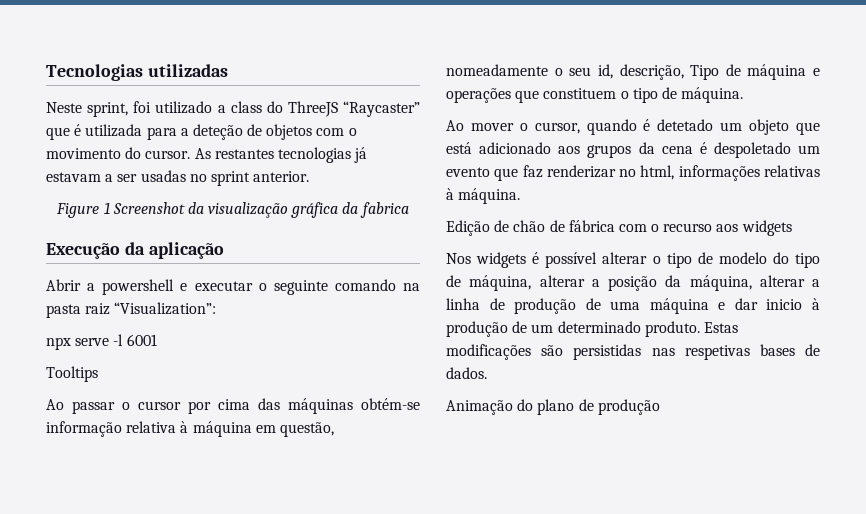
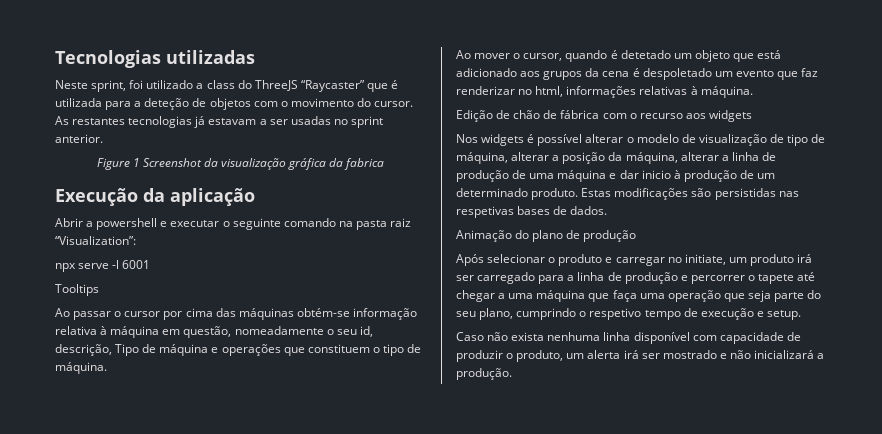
- Nos widgets é possível alterar o tipo de modelo do tipo de máquina, alterar a posição da máquina, alterar a linha de produção de uma máquina e dar inicio à produção de um determinado produto.
+ Nos widgets é possível alterar o modelo de visualização de tipo de máquina, alterar a posição da máquina, alterar a linha de produção de uma máquina e dar inicio à produção de um determinado produto.
+ Após selecionar o produto e carregar no initiate, um produto irá ser carregado para a linha de produção e percorrer o tapete até chegar a uma máquina que faça uma operação que seja parte do seu plano, cumprindo o respetivo tempo de execução e setup.
+ Caso não exista nenhuma linha disponível com capacidade de produzir o produto, um alerta irá ser mostrado e não inicializará a produção.

